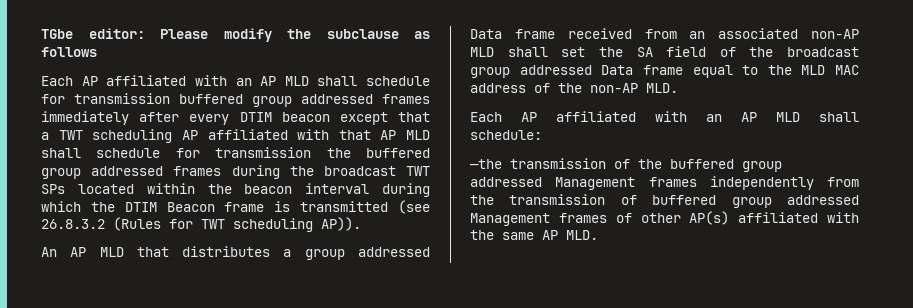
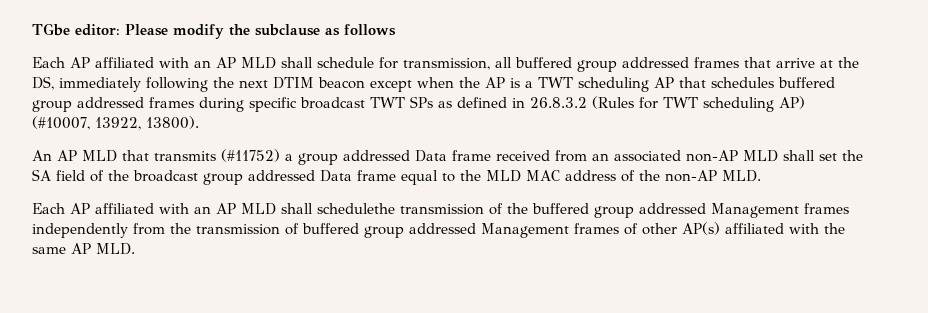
- Each AP affiliated with an AP MLD shall schedule for transmission buffered group addressed frames immediately after every DTIM beacon except that a TWT scheduling AP affiliated with that AP MLD shall schedule for transmission the buffered group addressed frames during the broadcast TWT SPs located within the beacon interval during which the DTIM Beacon frame is transmitted (see 26.8.3.2 (Rules for TWT scheduling AP)).
+ Each AP affiliated with an AP MLD shall schedule for transmission, all buffered group addressed frames that arrive at the DS, immediately following the next DTIM beacon except when the AP is a TWT scheduling AP that schedules buffered group addressed frames during specific broadcast TWT SPs as defined in 26.8.3.2 (Rules for TWT scheduling AP) (#10007, 13922, 13800).
- An AP MLD that distributes a group addressed Data frame received from an associated non-AP MLD shall set the SA field of the broadcast group addressed Data frame equal to the MLD MAC address of the non-AP MLD.
+ An AP MLD that transmits (#11752) a group addressed Data frame received from an associated non-AP MLD shall set the SA field of the broadcast group addressed Data frame equal to the MLD MAC address of the non-AP MLD.
- Each AP affiliated with an AP MLD shall schedule:
- —the transmission of the buffered group addressed Management frames independently from the transmission of buffered group addressed Management frames of other AP(s) affiliated with the same AP MLD.
+ Each AP affiliated with an AP MLD shall schedulethe transmission of the buffered group addressed Management frames independently from the transmission of buffered group addressed Management frames of other AP(s) affiliated with the same AP MLD.

